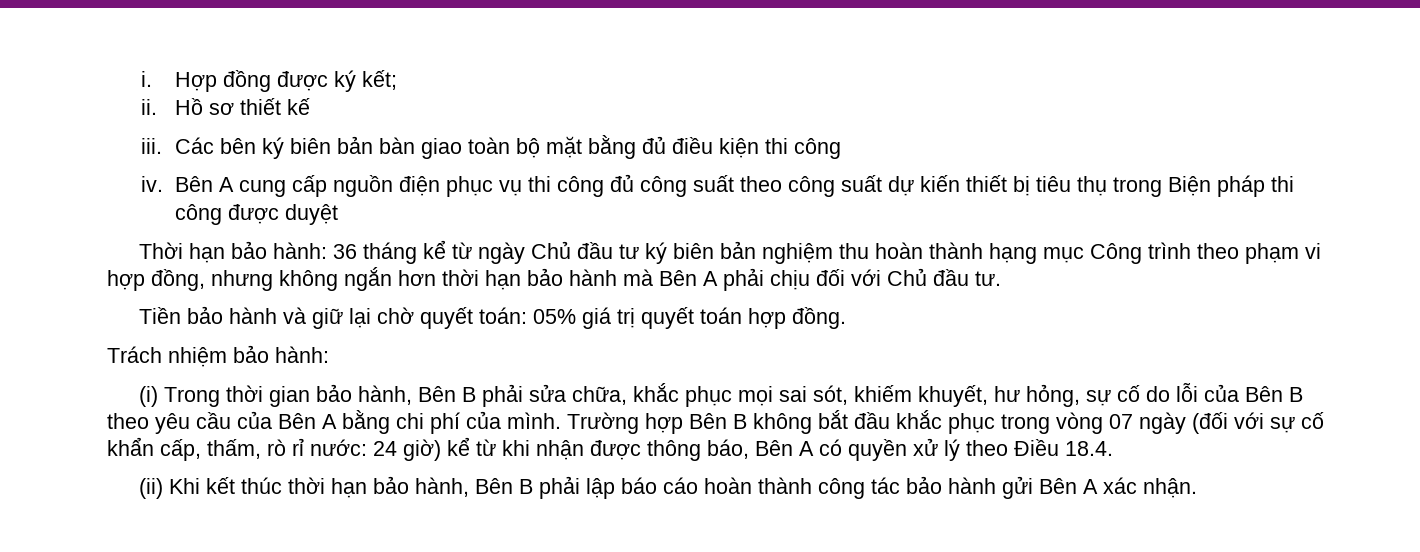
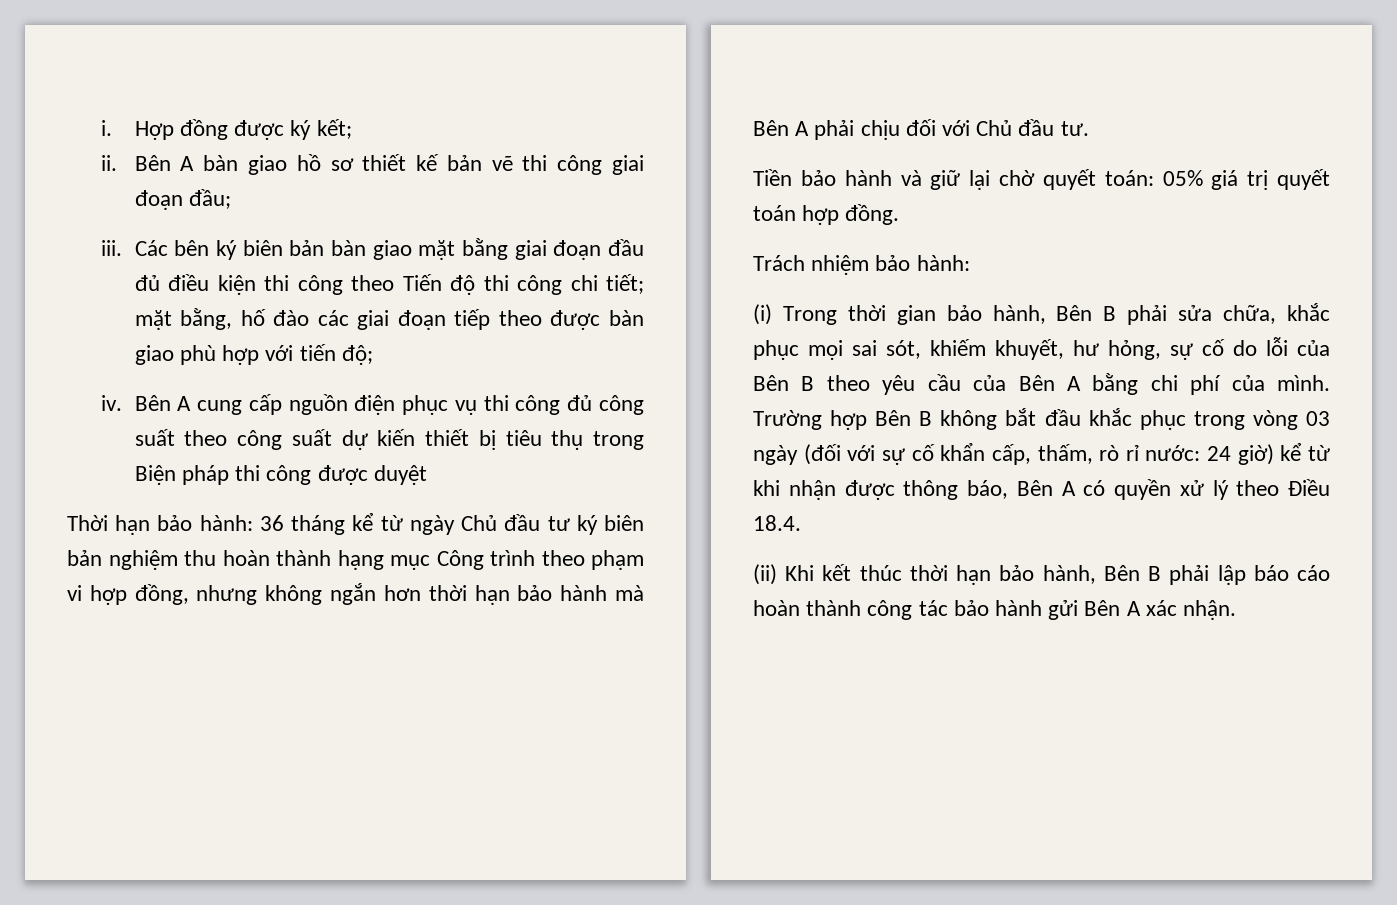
- Hồ sơ thiết kế
+ Bên A bàn giao hồ sơ thiết kế bản vẽ thi công giai đoạn đầu;
- Các bên ký biên bản bàn giao toàn bộ mặt bằng đủ điều kiện thi công
+ Các bên ký biên bản bàn giao mặt bằng giai đoạn đầu đủ điều kiện thi công theo Tiến độ thi công chi tiết; mặt bằng, hố đào các giai đoạn tiếp theo được bàn giao phù hợp với tiến độ;
- Trường hợp Bên B không bắt đầu khắc phục trong vòng 07 ngày (đối với sự cố khẩn cấp, thấm, rò rỉ nước: 24 giờ) kể từ khi nhận được thông báo, Bên A có quyền xử lý theo Điều 18.4.
+ Trường hợp Bên B không bắt đầu khắc phục trong vòng 03 ngày (đối với sự cố khẩn cấp, thấm, rò rỉ nước: 24 giờ) kể từ khi nhận được thông báo, Bên A có quyền xử lý theo Điều 18.4.

